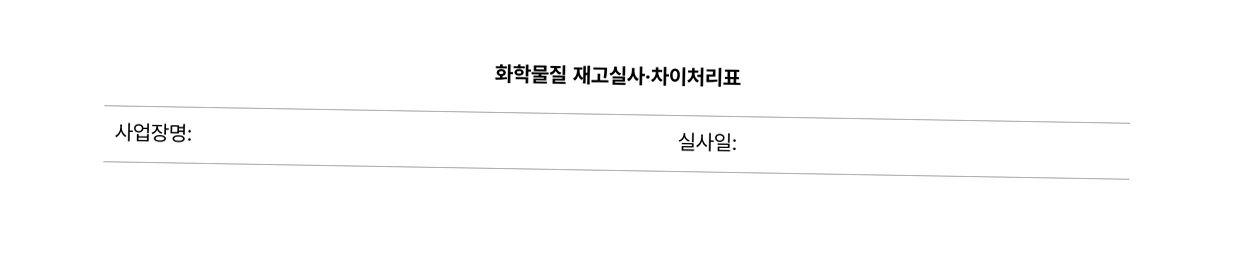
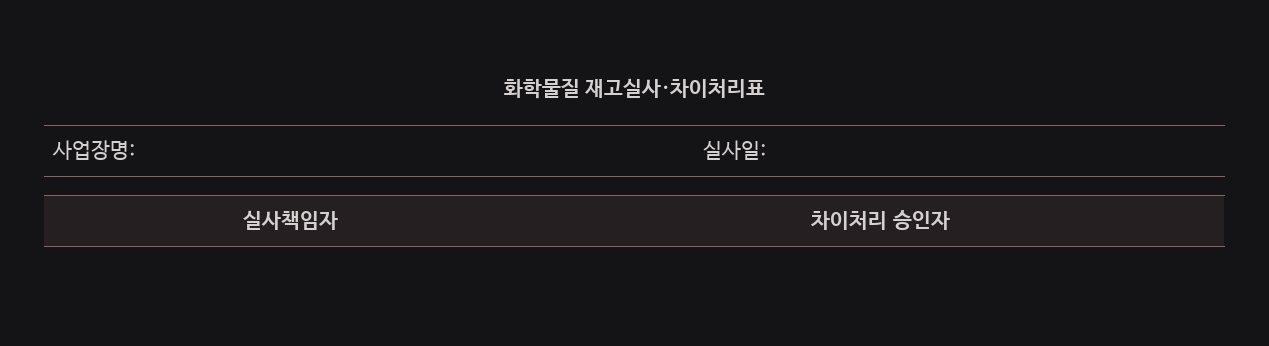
+ 실사책임자 | 차이처리 승인자

